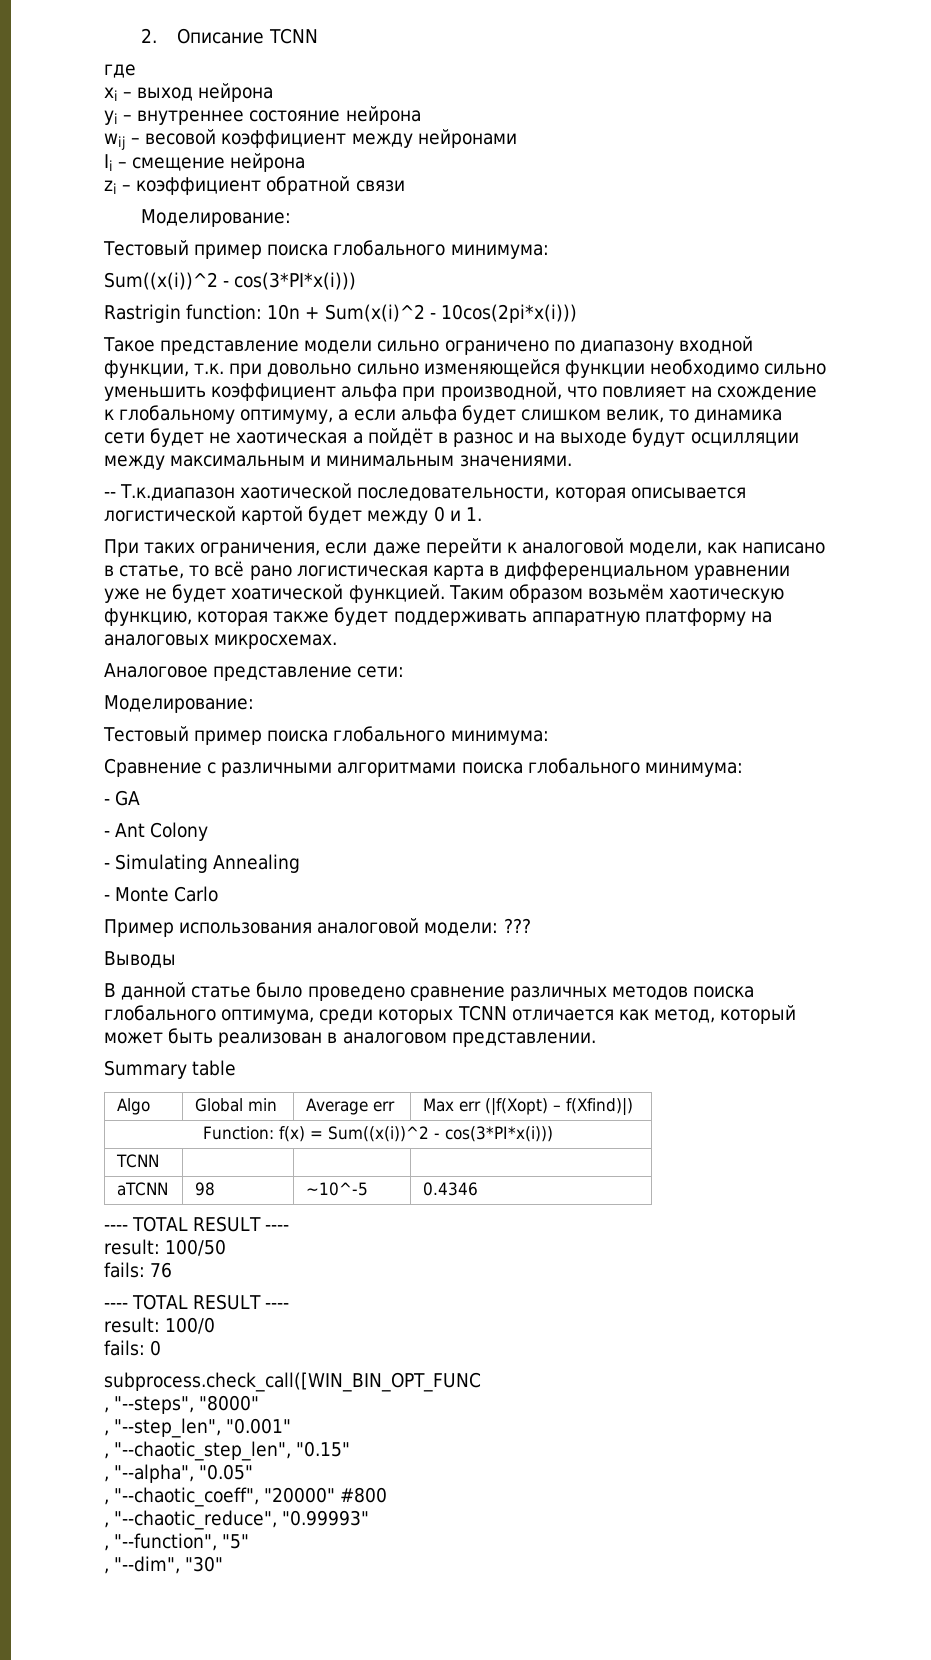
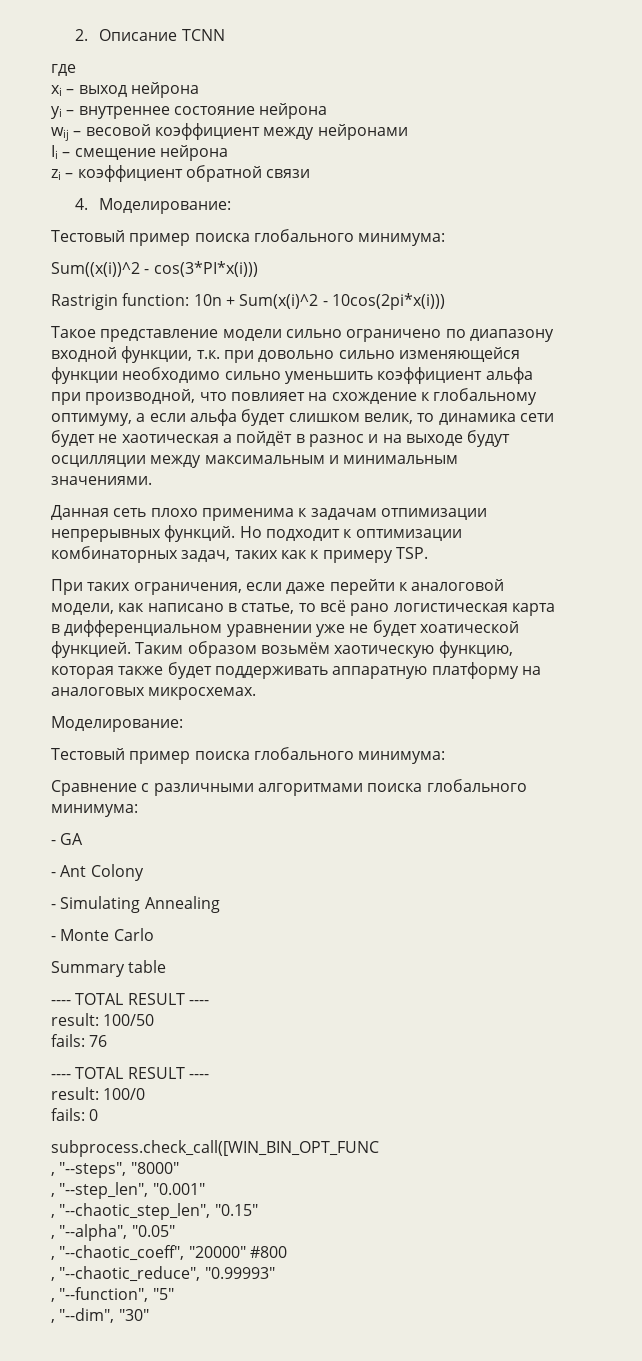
  zi – коэффициент обратной связи
- Моделирование:
+ 4. Моделирование:
- -- Т.к.диапазон хаотической последовательности, которая описывается логистической картой будет между 0 и 1.
+ Данная сеть плохо применима к задачам отпимизации непрерывных функций. Но подходит к оптимизации комбинаторных задач, таких как к примеру TSP.
- Аналоговое представление сети:
- Пример использования аналоговой модели: ???
- Выводы
- В данной статье было проведено сравнение различных методов поиска глобального оптимума, среди которых TCNN отличается как метод, который может быть реализован в аналоговом представлении.
  Summary table
- Algo | Global min | Average err | Max err (|f(Xopt) – f(Xfind)|)
- Function: f(x) = Sum((x(i))^2 - cos(3*PI*x(i)))
- TCNN | | |
- aTCNN | 98 | ~10^-5 | 0.4346

